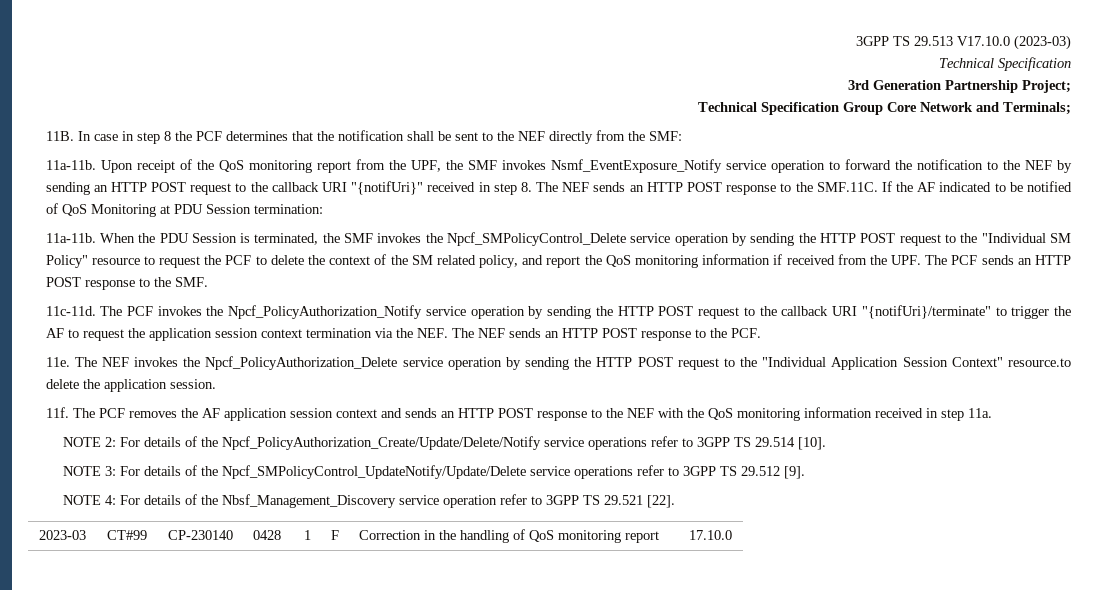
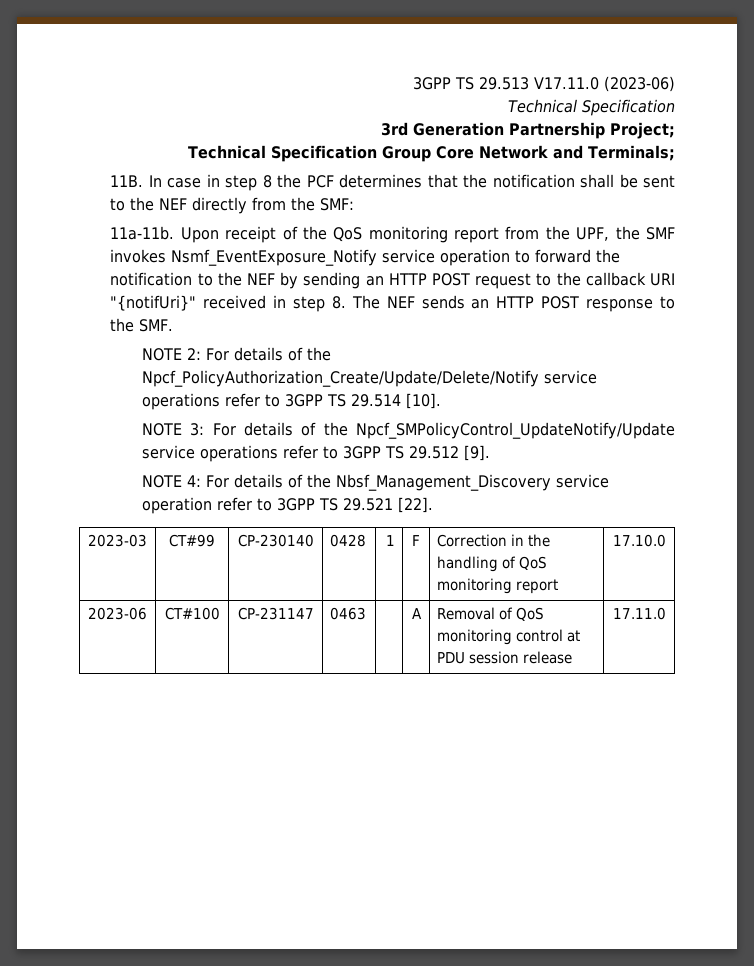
- 3GPP TS 29.513 V17.10.0 (2023-03)
+ 3GPP TS 29.513 V17.11.0 (2023-06)
- Upon receipt of the QoS monitoring report from the UPF, the SMF invokes Nsmf_EventExposure_Notify service operation to forward the notification to the NEF by sending an HTTP POST request to the callback URI "{notifUri}" received in step 8. The NEF sends an HTTP POST response to the SMF.11C. If the AF indicated to be notified of QoS Monitoring at PDU Session termination:
- 11a-11b. When the PDU Session is terminated, the SMF invokes the Npcf_SMPolicyControl_Delete service operation by sending the HTTP POST request to the "Individual SM Policy" resource to request the PCF to delete the context of the SM related policy, and report the QoS monitoring information if received from the UPF. The PCF sends an HTTP POST response to the SMF.
- 11c-11d. The PCF invokes the Npcf_PolicyAuthorization_Notify service operation by sending the HTTP POST request to the callback URI "{notifUri}/terminate" to trigger the AF to request the application session context termination via the NEF. The NEF sends an HTTP POST response to the PCF.
- 11e. The NEF invokes the Npcf_PolicyAuthorization_Delete service operation by sending the HTTP POST request to the "Individual Application Session Context" resource.to delete the application session.
- 11f. The PCF removes the AF application session context and sends an HTTP POST response to the NEF with the QoS monitoring information received in step 11a.
+ Upon receipt of the QoS monitoring report from the UPF, the SMF invokes Nsmf_EventExposure_Notify service operation to forward the notification to the NEF by sending an HTTP POST request to the callback URI "{notifUri}" received in step 8. The NEF sends an HTTP POST response to the SMF.
- NOTE 3: For details of the Npcf_SMPolicyControl_UpdateNotify/Update/Delete service operations refer to 3GPP TS 29.512 [9].
+ NOTE 3: For details of the Npcf_SMPolicyControl_UpdateNotify/Update service operations refer to 3GPP TS 29.512 [9].
+ 2023-06 | CT#100 | CP-231147 | 0463 | | A | Removal of QoS monitoring control at PDU session release | 17.11.0

